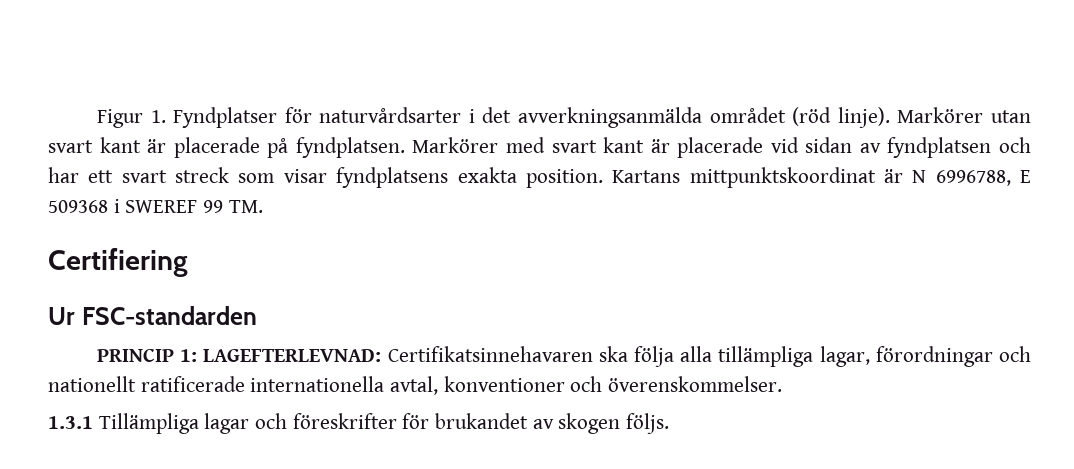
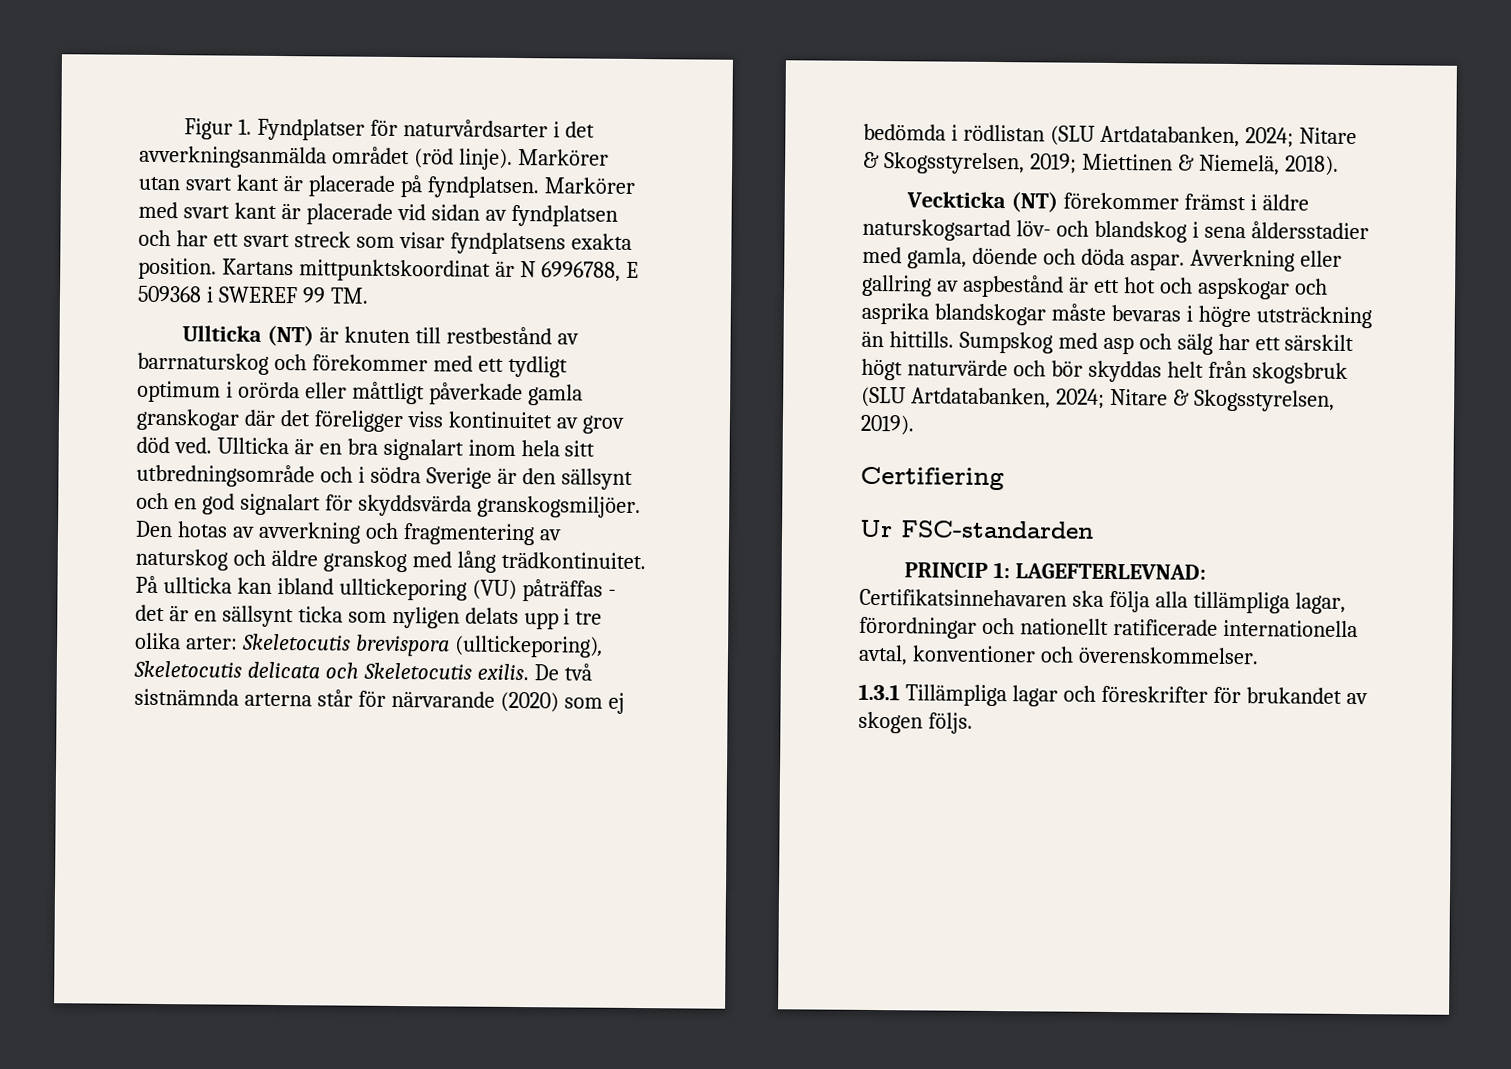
+ Ullticka (NT) är knuten till restbestånd av barrnaturskog och förekommer med ett tydligt optimum i orörda eller måttligt påverkade gamla granskogar där det föreligger viss kontinuitet av grov död ved. Ullticka är en bra signalart inom hela sitt utbredningsområde och i södra Sverige är den sällsynt och en god signalart för skyddsvärda granskogsmiljöer. Den hotas av avverkning och fragmentering av naturskog och äldre granskog med lång trädkontinuitet. På ullticka kan ibland ulltickeporing (VU) påträffas - det är en sällsynt ticka som nyligen delats upp i tre olika arter: Skeletocutis brevispora (ulltickeporing), Skeletocutis delicata och Skeletocutis exilis. De två sistnämnda arterna står för närvarande (2020) som ej bedömda i rödlistan (SLU Artdatabanken, 2024; Nitare & Skogsstyrelsen, 2019; Miettinen & Niemelä, 2018).
+ Veckticka (NT) förekommer främst i äldre naturskogsartad löv- och blandskog i sena åldersstadier med gamla, döende och döda aspar. Avverkning eller gallring av aspbestånd är ett hot och aspskogar och asprika blandskogar måste bevaras i högre utsträckning än hittills. Sumpskog med asp och sälg har ett särskilt högt naturvärde och bör skyddas helt från skogsbruk (SLU Artdatabanken, 2024; Nitare & Skogsstyrelsen, 2019).

